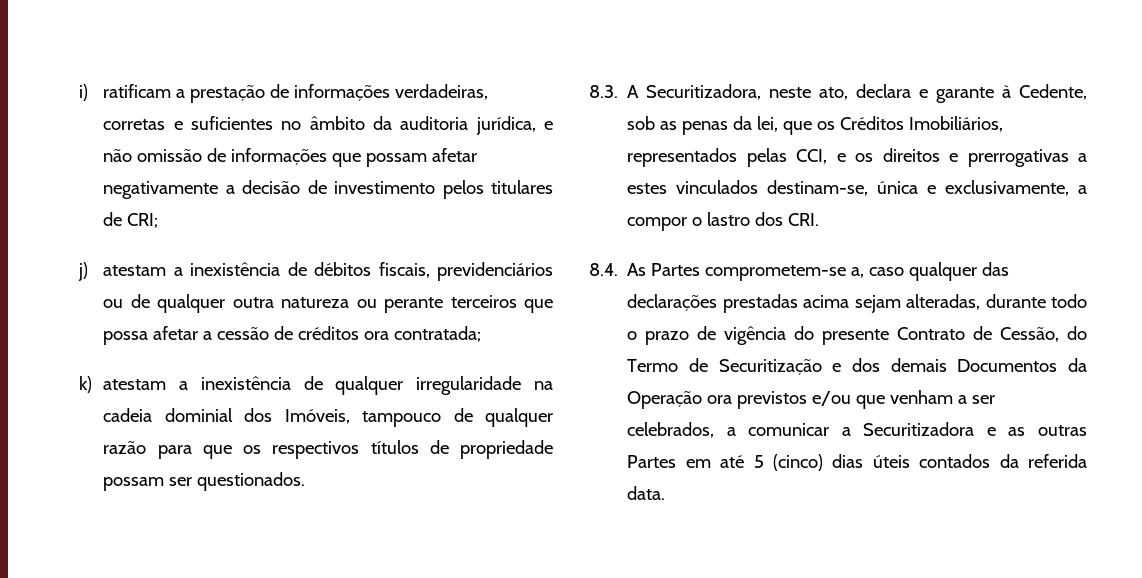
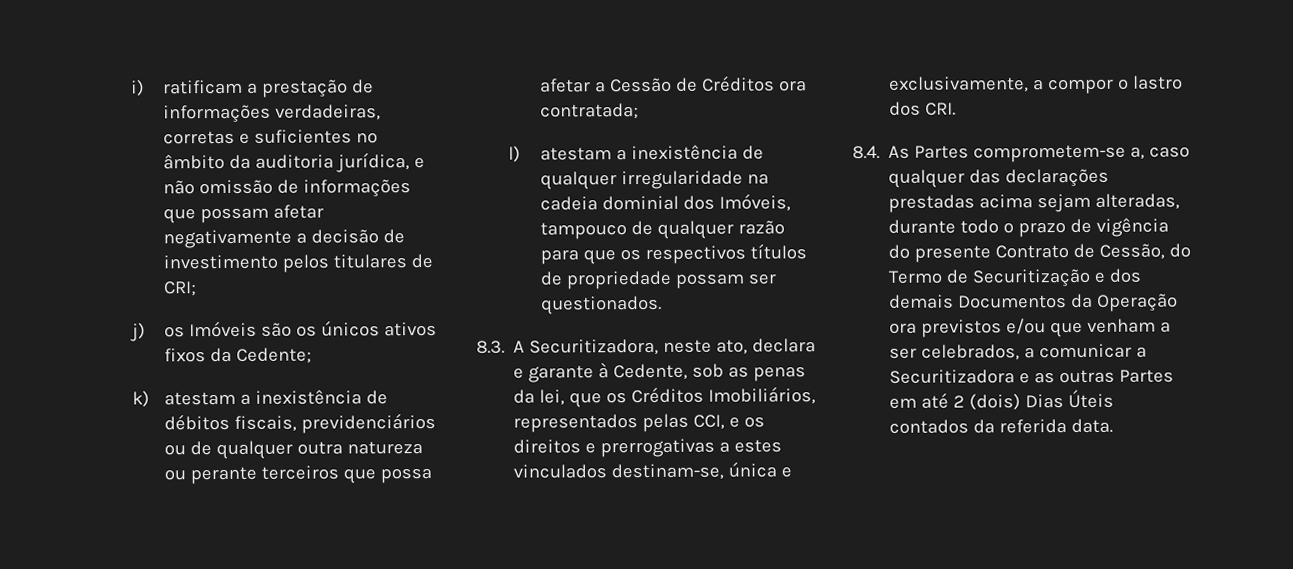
- j) atestam a inexistência de débitos fiscais, previdenciários ou de qualquer outra natureza ou perante terceiros que possa afetar a cessão de créditos ora contratada;
+ j) os Imóveis são os únicos ativos fixos da Cedente;
+ k) atestam a inexistência de débitos fiscais, previdenciários ou de qualquer outra natureza ou perante terceiros que possa afetar a Cessão de Créditos ora contratada;
- k) atestam a inexistência de qualquer irregularidade na cadeia dominial dos Imóveis, tampouco de qualquer razão para que os respectivos títulos de propriedade possam ser questionados.
+ l) atestam a inexistência de qualquer irregularidade na cadeia dominial dos Imóveis, tampouco de qualquer razão para que os respectivos títulos de propriedade possam ser questionados.
- 8.4. As Partes comprometem-se a, caso qualquer das declarações prestadas acima sejam alteradas, durante todo o prazo de vigência do presente Contrato de Cessão, do Termo de Securitização e dos demais Documentos da Operação ora previstos e/ou que venham a ser celebrados, a comunicar a Securitizadora e as outras Partes em até 5 (cinco) dias úteis contados da referida data.
+ 8.4. As Partes comprometem-se a, caso qualquer das declarações prestadas acima sejam alteradas, durante todo o prazo de vigência do presente Contrato de Cessão, do Termo de Securitização e dos demais Documentos da Operação ora previstos e/ou que venham a ser celebrados, a comunicar a Securitizadora e as outras Partes em até 2 (dois) Dias Úteis contados da referida data.

